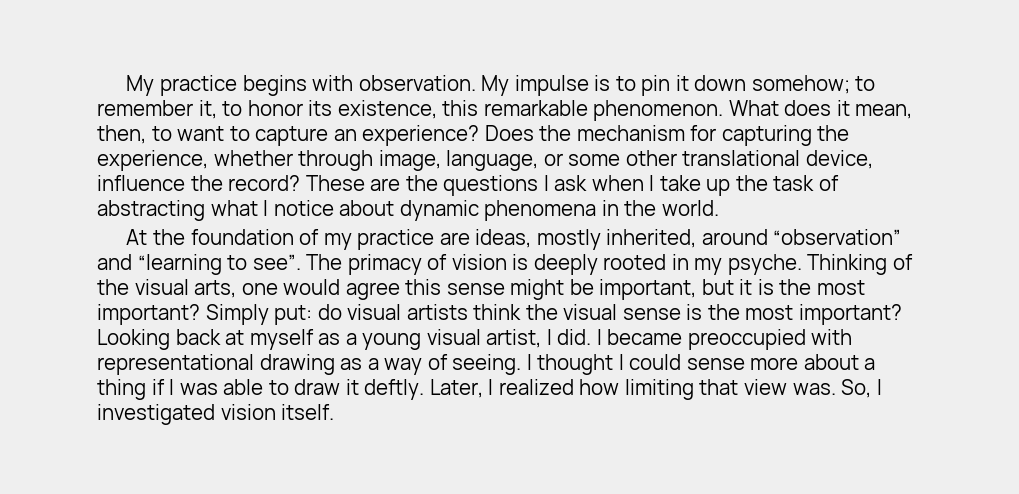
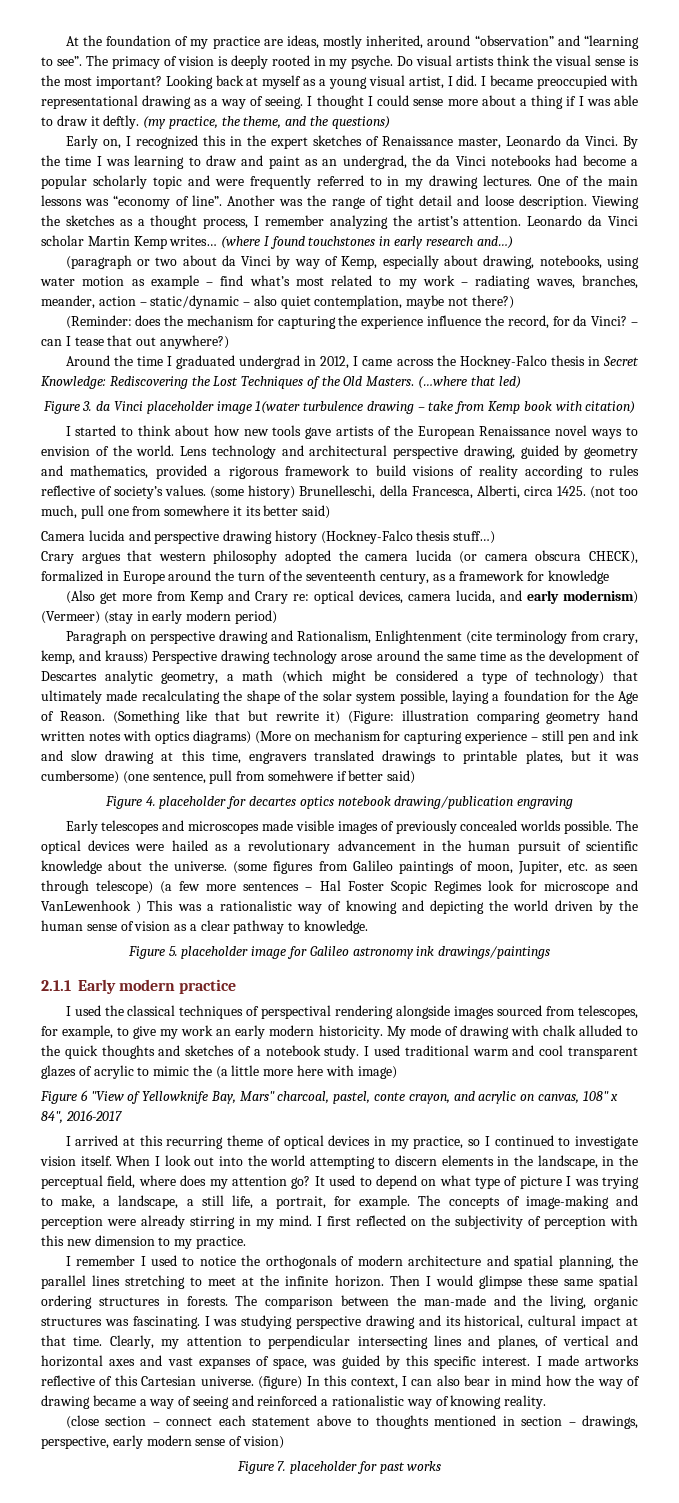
- My practice begins with observation. My impulse is to pin it down somehow; to remember it, to honor its existence, this remarkable phenomenon. What does it mean, then, to want to capture an experience? Does the mechanism for capturing the experience, whether through image, language, or some other translational device, influence the record? These are the questions I ask when I take up the task of abstracting what I notice about dynamic phenomena in the world.
- Thinking of the visual arts, one would agree this sense might be important, but it is the most important? Simply put: do visual artists think the visual sense is the most important?
+ Do visual artists think the visual sense is the most important?
- Later, I realized how limiting that view was. So, I investigated vision itself.
+ (my practice, the theme, and the questions)
+ Early on, I recognized this in the expert sketches of Renaissance master, Leonardo da Vinci. By the time I was learning to draw and paint as an undergrad, the da Vinci notebooks had become a popular scholarly topic and were frequently referred to in my drawing lectures. One of the main lessons was “economy of line”. Another was the range of tight detail and loose description. Viewing the sketches as a thought process, I remember analyzing the artist’s attention. Leonardo da Vinci scholar Martin Kemp writes… (where I found touchstones in early research and…)
+ (paragraph or two about da Vinci by way of Kemp, especially about drawing, notebooks, using water motion as example – find what’s most related to my work – radiating waves, branches, meander, action – static/dynamic – also quiet contemplation, maybe not there?)
+ (Reminder: does the mechanism for capturing the experience influence the record, for da Vinci? – can I tease that out anywhere?)
+ Around the time I graduated undergrad in 2012, I came across the Hockney-Falco thesis in Secret Knowledge: Rediscovering the Lost Techniques of the Old Masters. (…where that led)
+ Figure 3. da Vinci placeholder image 1(water turbulence drawing – take from Kemp book with citation)
+ I started to think about how new tools gave artists of the European Renaissance novel ways to envision of the world. Lens technology and architectural perspective drawing, guided by geometry and mathematics, provided a rigorous framework to build visions of reality according to rules reflective of society’s values. (some history) Brunelleschi, della Francesca, Alberti, circa 1425. (not too much, pull one from somewhere it its better said)
+ Camera lucida and perspective drawing history (Hockney-Falco thesis stuff…)
+ Crary argues that western philosophy adopted the camera lucida (or camera obscura CHECK), formalized in Europe around the turn of the seventeenth century, as a framework for knowledge
+ (Also get more from Kemp and Crary re: optical devices, camera lucida, and early modernism) (Vermeer) (stay in early modern period)
+ Paragraph on perspective drawing and Rationalism, Enlightenment (cite terminology from crary, kemp, and krauss) Perspective drawing technology arose around the same time as the development of Descartes analytic geometry, a math (which might be considered a type of technology) that ultimately made recalculating the shape of the solar system possible, laying a foundation for the Age of Reason. (Something like that but rewrite it) (Figure: illustration comparing geometry hand written notes with optics diagrams) (More on mechanism for capturing experience – still pen and ink and slow drawing at this time, engravers translated drawings to printable plates, but it was cumbersome) (one sentence, pull from somehwere if better said)
+ Figure 4. placeholder for decartes optics notebook drawing/publication engraving
+ Early telescopes and microscopes made visible images of previously concealed worlds possible. The optical devices were hailed as a revolutionary advancement in the human pursuit of scientific knowledge about the universe. (some figures from Galileo paintings of moon, Jupiter, etc. as seen through telescope) (a few more sentences – Hal Foster Scopic Regimes look for microscope and VanLewenhook ) This was a rationalistic way of knowing and depicting the world driven by the human sense of vision as a clear pathway to knowledge.
+ Figure 5. placeholder image for Galileo astronomy ink drawings/paintings
+ 2.1.1 Early modern practice
+ I used the classical techniques of perspectival rendering alongside images sourced from telescopes, for example, to give my work an early modern historicity. My mode of drawing with chalk alluded to the quick thoughts and sketches of a notebook study. I used traditional warm and cool transparent glazes of acrylic to mimic the (a little more here with image)
+ Figure 6 "View of Yellowknife Bay, Mars" charcoal, pastel, conte crayon, and acrylic on canvas, 108" x 84", 2016-2017
+ I arrived at this recurring theme of optical devices in my practice, so I continued to investigate vision itself. When I look out into the world attempting to discern elements in the landscape, in the perceptual field, where does my attention go? It used to depend on what type of picture I was trying to make, a landscape, a still life, a portrait, for example. The concepts of image-making and perception were already stirring in my mind. I first reflected on the subjectivity of perception with this new dimension to my practice.
+ I remember I used to notice the orthogonals of modern architecture and spatial planning, the parallel lines stretching to meet at the infinite horizon. Then I would glimpse these same spatial ordering structures in forests. The comparison between the man-made and the living, organic structures was fascinating. I was studying perspective drawing and its historical, cultural impact at that time. Clearly, my attention to perpendicular intersecting lines and planes, of vertical and horizontal axes and vast expanses of space, was guided by this specific interest. I made artworks reflective of this Cartesian universe. (figure) In this context, I can also bear in mind how the way of drawing became a way of seeing and reinforced a rationalistic way of knowing reality.
+ (close section – connect each statement above to thoughts mentioned in section – drawings, perspective, early modern sense of vision)
+ Figure 7. placeholder for past works

